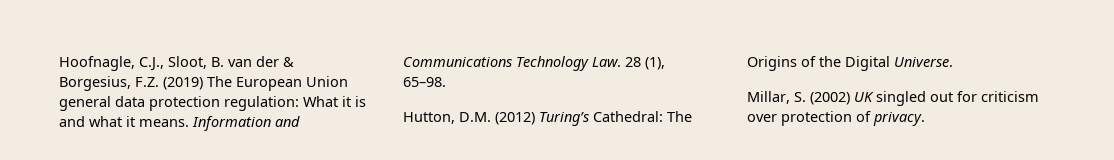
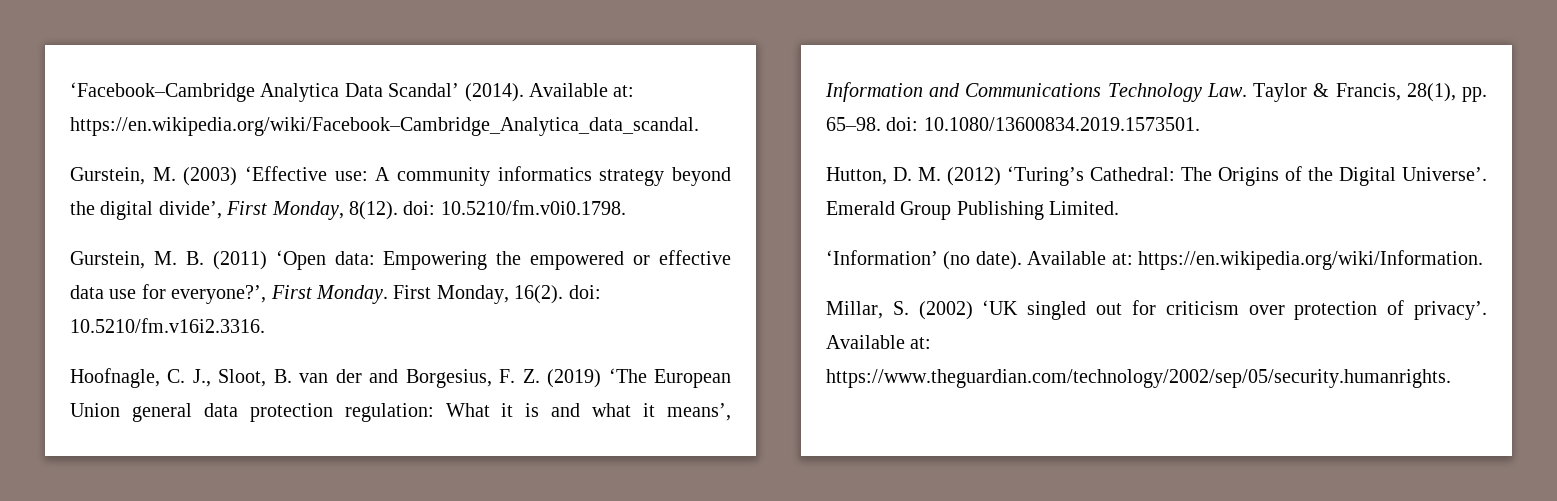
- Hoofnagle, C.J., Sloot, B. van der & Borgesius, F.Z. (2019) The European Union general data protection regulation: What it is and what it means. Information and Communications Technology Law. 28 (1), 65–98.
+ ‘Facebook–Cambridge Analytica Data Scandal’ (2014). Available at: https://en.wikipedia.org/wiki/Facebook–Cambridge_Analytica_data_scandal.
+ Gurstein, M. (2003) ‘Effective use: A community informatics strategy beyond the digital divide’, First Monday, 8(12). doi: 10.5210/fm.v0i0.1798.
+ Gurstein, M. B. (2011) ‘Open data: Empowering the empowered or effective data use for everyone?’, First Monday. First Monday, 16(2). doi: 10.5210/fm.v16i2.3316.
+ Hoofnagle, C. J., Sloot, B. van der and Borgesius, F. Z. (2019) ‘The European Union general data protection regulation: What it is and what it means’, Information and Communications Technology Law. Taylor & Francis, 28(1), pp. 65–98. doi: 10.1080/13600834.2019.1573501.
- Hutton, D.M. (2012) Turing’s Cathedral: The Origins of the Digital Universe.
+ Hutton, D. M. (2012) ‘Turing’s Cathedral: The Origins of the Digital Universe’. Emerald Group Publishing Limited.
+ ‘Information’ (no date). Available at: https://en.wikipedia.org/wiki/Information.
- Millar, S. (2002) UK singled out for criticism over protection of privacy.
+ Millar, S. (2002) ‘UK singled out for criticism over protection of privacy’. Available at: https://www.theguardian.com/technology/2002/sep/05/security.humanrights.

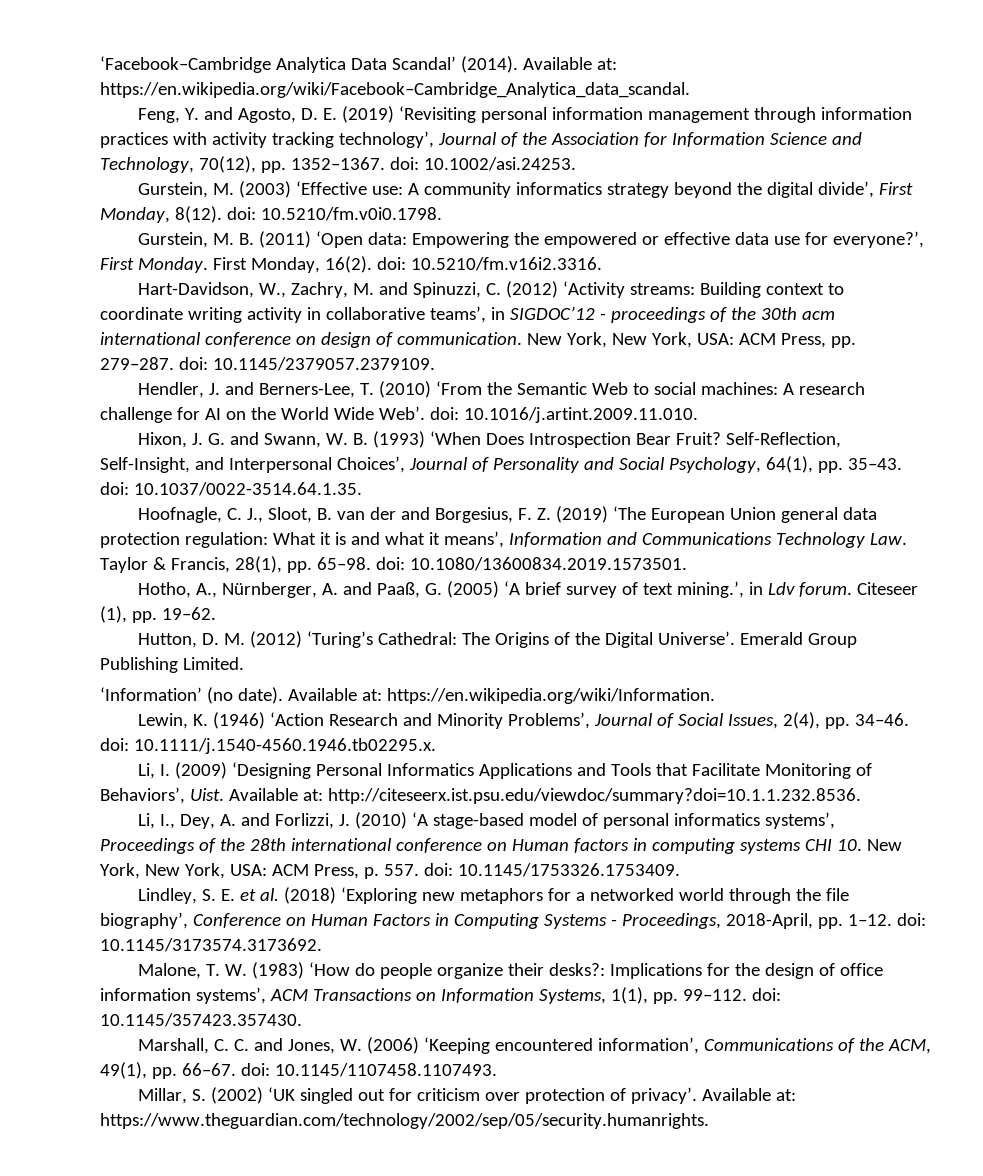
+ Feng, Y. and Agosto, D. E. (2019) ‘Revisiting personal information management through information practices with activity tracking technology’, Journal of the Association for Information Science and Technology, 70(12), pp. 1352–1367. doi: 10.1002/asi.24253.
+ Hart-Davidson, W., Zachry, M. and Spinuzzi, C. (2012) ‘Activity streams: Building context to coordinate writing activity in collaborative teams’, in SIGDOC’12 - proceedings of the 30th acm international conference on design of communication. New York, New York, USA: ACM Press, pp. 279–287. doi: 10.1145/2379057.2379109.
+ Hendler, J. and Berners-Lee, T. (2010) ‘From the Semantic Web to social machines: A research challenge for AI on the World Wide Web’. doi: 10.1016/j.artint.2009.11.010.
+ Hixon, J. G. and Swann, W. B. (1993) ‘When Does Introspection Bear Fruit? Self-Reflection, Self-Insight, and Interpersonal Choices’, Journal of Personality and Social Psychology, 64(1), pp. 35–43. doi: 10.1037/0022-3514.64.1.35.
+ Hotho, A., Nürnberger, A. and Paaß, G. (2005) ‘A brief survey of text mining.’, in Ldv forum. Citeseer (1), pp. 19–62.
+ Lewin, K. (1946) ‘Action Research and Minority Problems’, Journal of Social Issues, 2(4), pp. 34–46. doi: 10.1111/j.1540-4560.1946.tb02295.x.
+ Li, I. (2009) ‘Designing Personal Informatics Applications and Tools that Facilitate Monitoring of Behaviors’, Uist. Available at: http://citeseerx.ist.psu.edu/viewdoc/summary?doi=10.1.1.232.8536.
+ Li, I., Dey, A. and Forlizzi, J. (2010) ‘A stage-based model of personal informatics systems’, Proceedings of the 28th international conference on Human factors in computing systems CHI 10. New York, New York, USA: ACM Press, p. 557. doi: 10.1145/1753326.1753409.
+ Lindley, S. E. et al. (2018) ‘Exploring new metaphors for a networked world through the file biography’, Conference on Human Factors in Computing Systems - Proceedings, 2018-April, pp. 1–12. doi: 10.1145/3173574.3173692.
+ Malone, T. W. (1983) ‘How do people organize their desks?: Implications for the design of office information systems’, ACM Transactions on Information Systems, 1(1), pp. 99–112. doi: 10.1145/357423.357430.
+ Marshall, C. C. and Jones, W. (2006) ‘Keeping encountered information’, Communications of the ACM, 49(1), pp. 66–67. doi: 10.1145/1107458.1107493.

